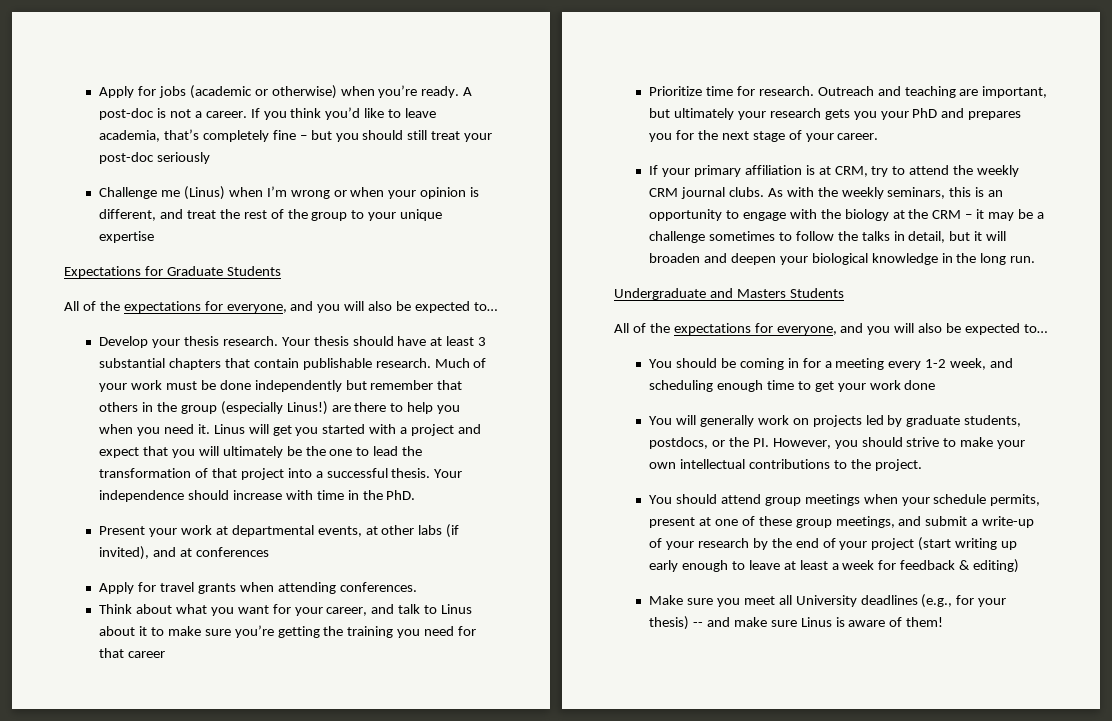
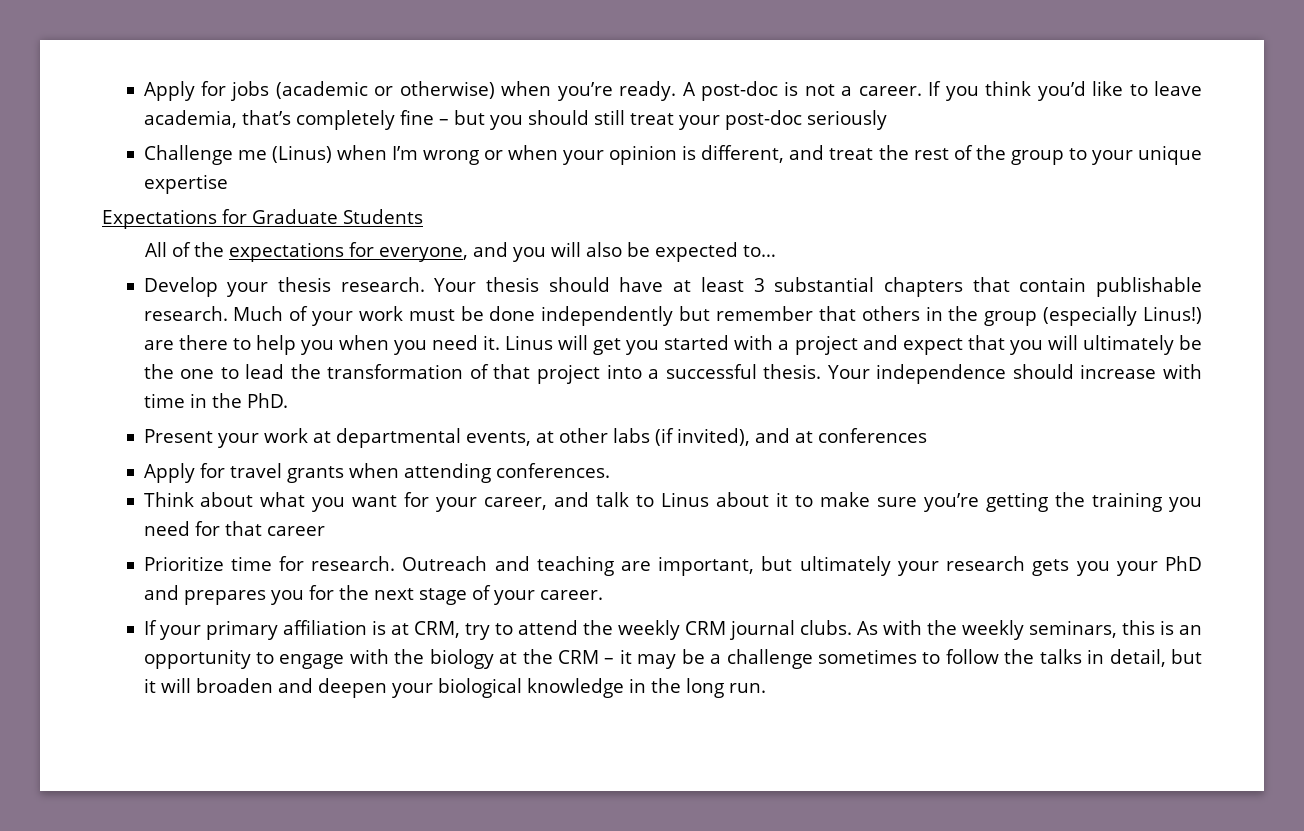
- Undergraduate and Masters Students
- All of the expectations for everyone, and you will also be expected to…
- You should be coming in for a meeting every 1-2 week, and scheduling enough time to get your work done
- You will generally work on projects led by graduate students, postdocs, or the PI. However, you should strive to make your own intellectual contributions to the project.
- You should attend group meetings when your schedule permits, present at one of these group meetings, and submit a write-up of your research by the end of your project (start writing up early enough to leave at least a week for feedback & editing)
- Make sure you meet all University deadlines (e.g., for your thesis) -- and make sure Linus is aware of them!

